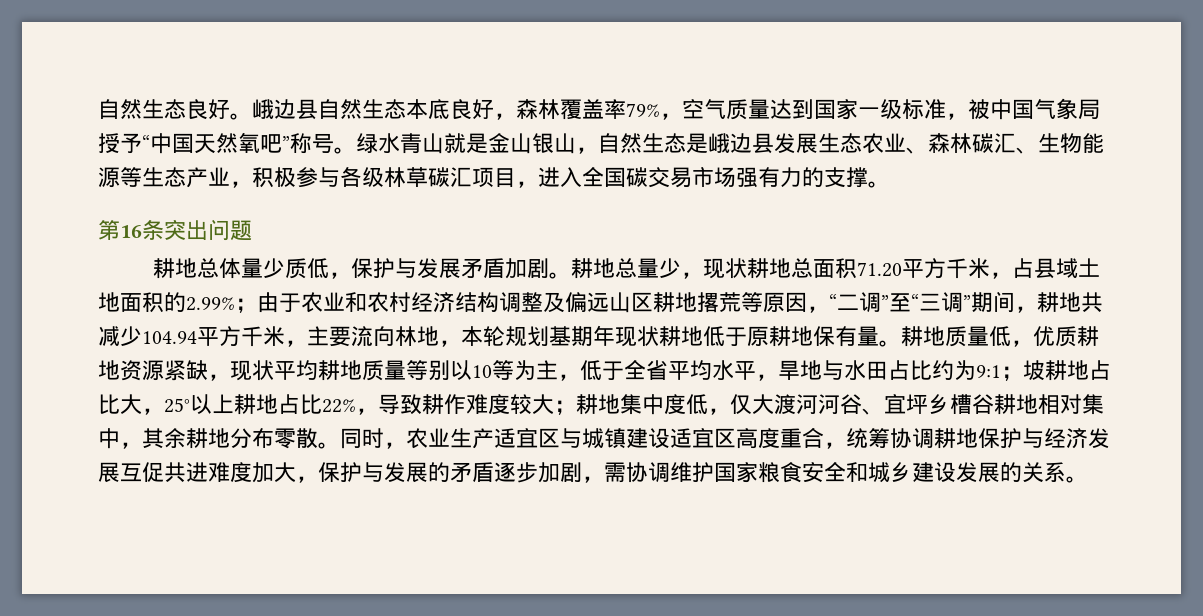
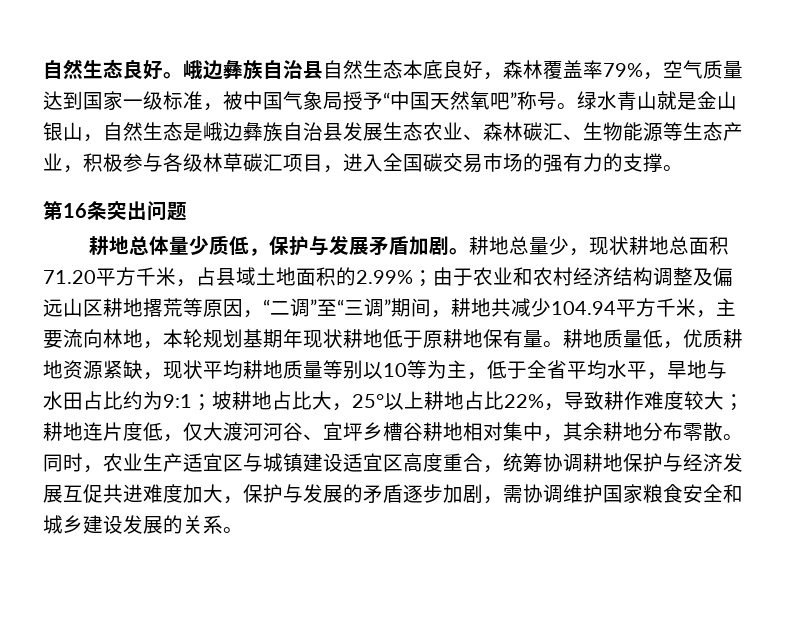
- 峨边县自然生态本底良好，森林覆盖率79%，空气质量达到国家一级标准，被中国气象局授予“中国天然氧吧”称号。
+ 峨边彝族自治县自然生态本底良好，森林覆盖率79%，空气质量达到国家一级标准，被中国气象局授予“中国天然氧吧”称号。
- 绿水青山就是金山银山，自然生态是峨边县发展生态农业、森林碳汇、生物能源等生态产业，积极参与各级林草碳汇项目，进入全国碳交易市场强有力的支撑。
+ 绿水青山就是金山银山，自然生态是峨边彝族自治县发展生态农业、森林碳汇、生物能源等生态产业，积极参与各级林草碳汇项目，进入全国碳交易市场的强有力的支撑。
- 耕地质量低，优质耕地资源紧缺，现状平均耕地质量等别以10等为主，低于全省平均水平，旱地与水田占比约为9:1；坡耕地占比大，25°以上耕地占比22%，导致耕作难度较大；耕地集中度低，仅大渡河河谷、宜坪乡槽谷耕地相对集中，其余耕地分布零散。
+ 耕地质量低，优质耕地资源紧缺，现状平均耕地质量等别以10等为主，低于全省平均水平，旱地与水田占比约为9:1；坡耕地占比大，25°以上耕地占比22%，导致耕作难度较大；耕地连片度低，仅大渡河河谷、宜坪乡槽谷耕地相对集中，其余耕地分布零散。

